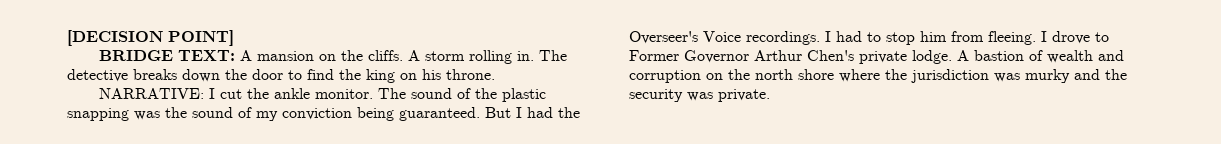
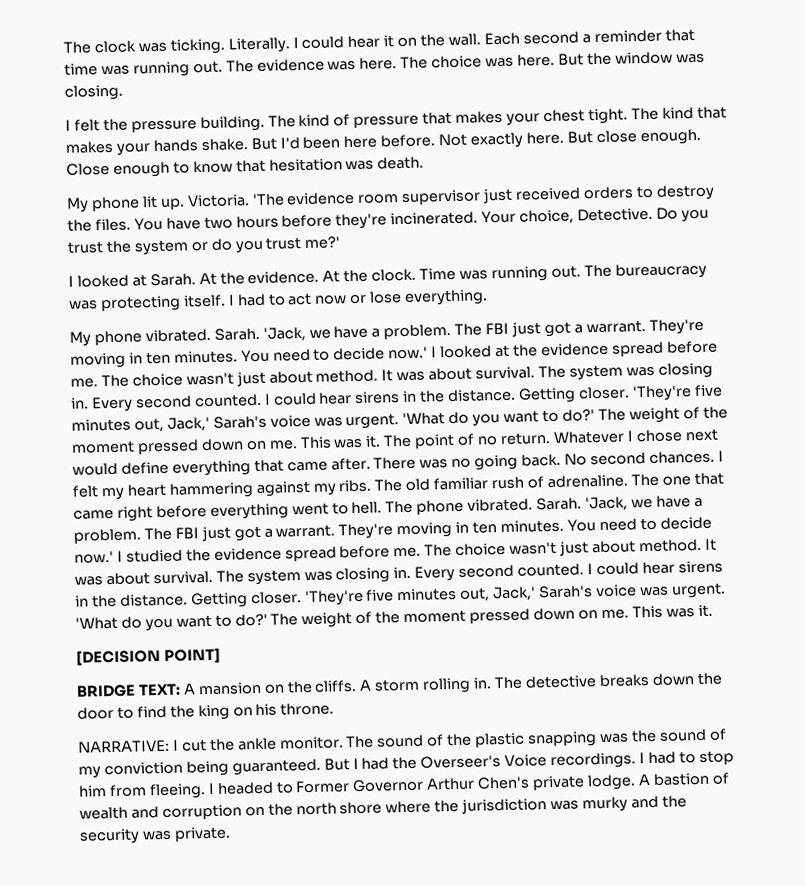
+ The clock was ticking. Literally. I could hear it on the wall. Each second a reminder that time was running out. The evidence was here. The choice was here. But the window was closing.
+ I felt the pressure building. The kind of pressure that makes your chest tight. The kind that makes your hands shake. But I'd been here before. Not exactly here. But close enough. Close enough to know that hesitation was death.
+ My phone lit up. Victoria. 'The evidence room supervisor just received orders to destroy the files. You have two hours before they're incinerated. Your choice, Detective. Do you trust the system or do you trust me?'
+ I looked at Sarah. At the evidence. At the clock. Time was running out. The bureaucracy was protecting itself. I had to act now or lose everything.
+ My phone vibrated. Sarah. 'Jack, we have a problem. The FBI just got a warrant. They're moving in ten minutes. You need to decide now.' I looked at the evidence spread before me. The choice wasn't just about method. It was about survival. The system was closing in. Every second counted. I could hear sirens in the distance. Getting closer. 'They're five minutes out, Jack,' Sarah's voice was urgent. 'What do you want to do?' The weight of the moment pressed down on me. This was it. The point of no return. Whatever I chose next would define everything that came after. There was no going back. No second chances. I felt my heart hammering against my ribs. The old familiar rush of adrenaline. The one that came right before everything went to hell. The phone vibrated. Sarah. 'Jack, we have a problem. The FBI just got a warrant. They're moving in ten minutes. You need to decide now.' I studied the evidence spread before me. The choice wasn't just about method. It was about survival. The system was closing in. Every second counted. I could hear sirens in the distance. Getting closer. 'They're five minutes out, Jack,' Sarah's voice was urgent. 'What do you want to do?' The weight of the moment pressed down on me. This was it.
- I drove to Former Governor Arthur Chen's private lodge.
+ I headed to Former Governor Arthur Chen's private lodge.

